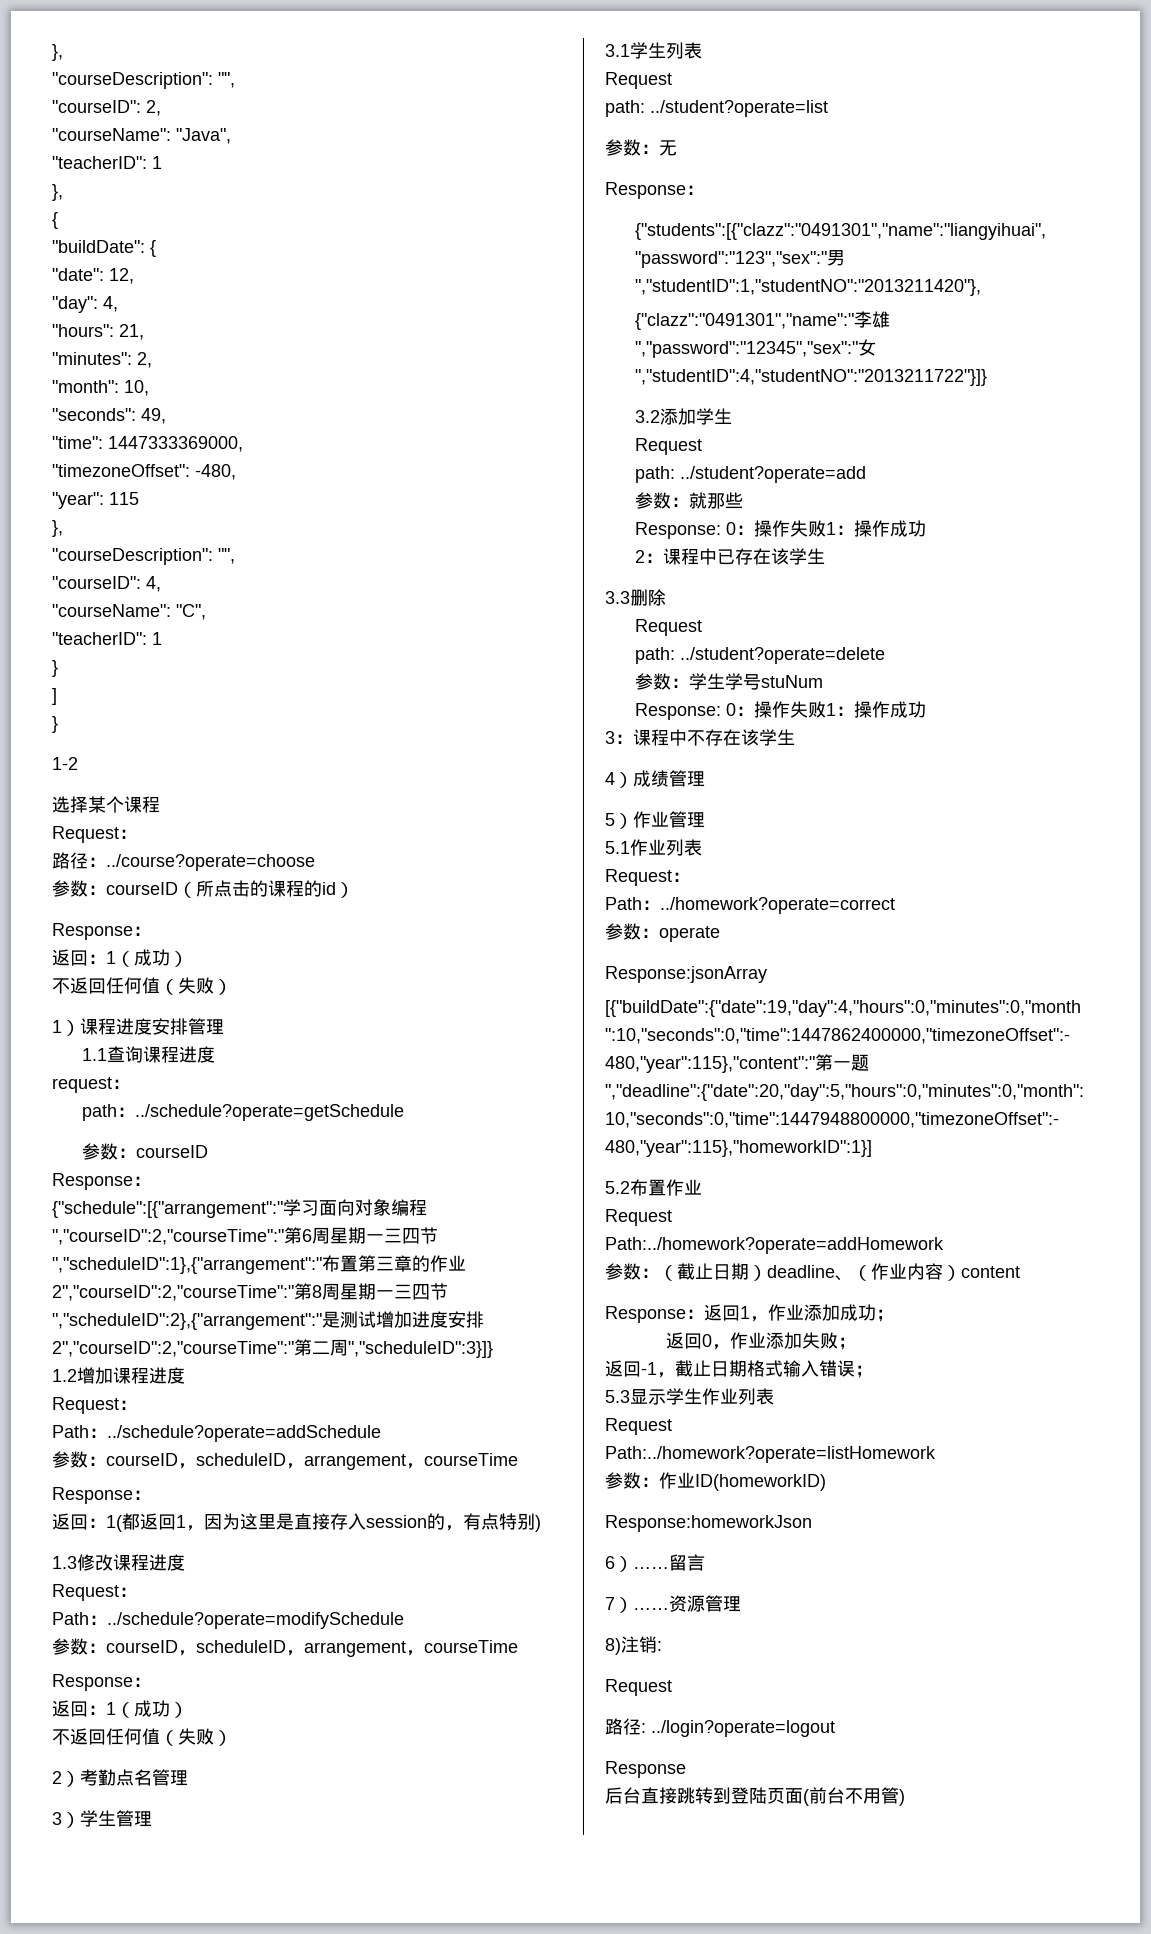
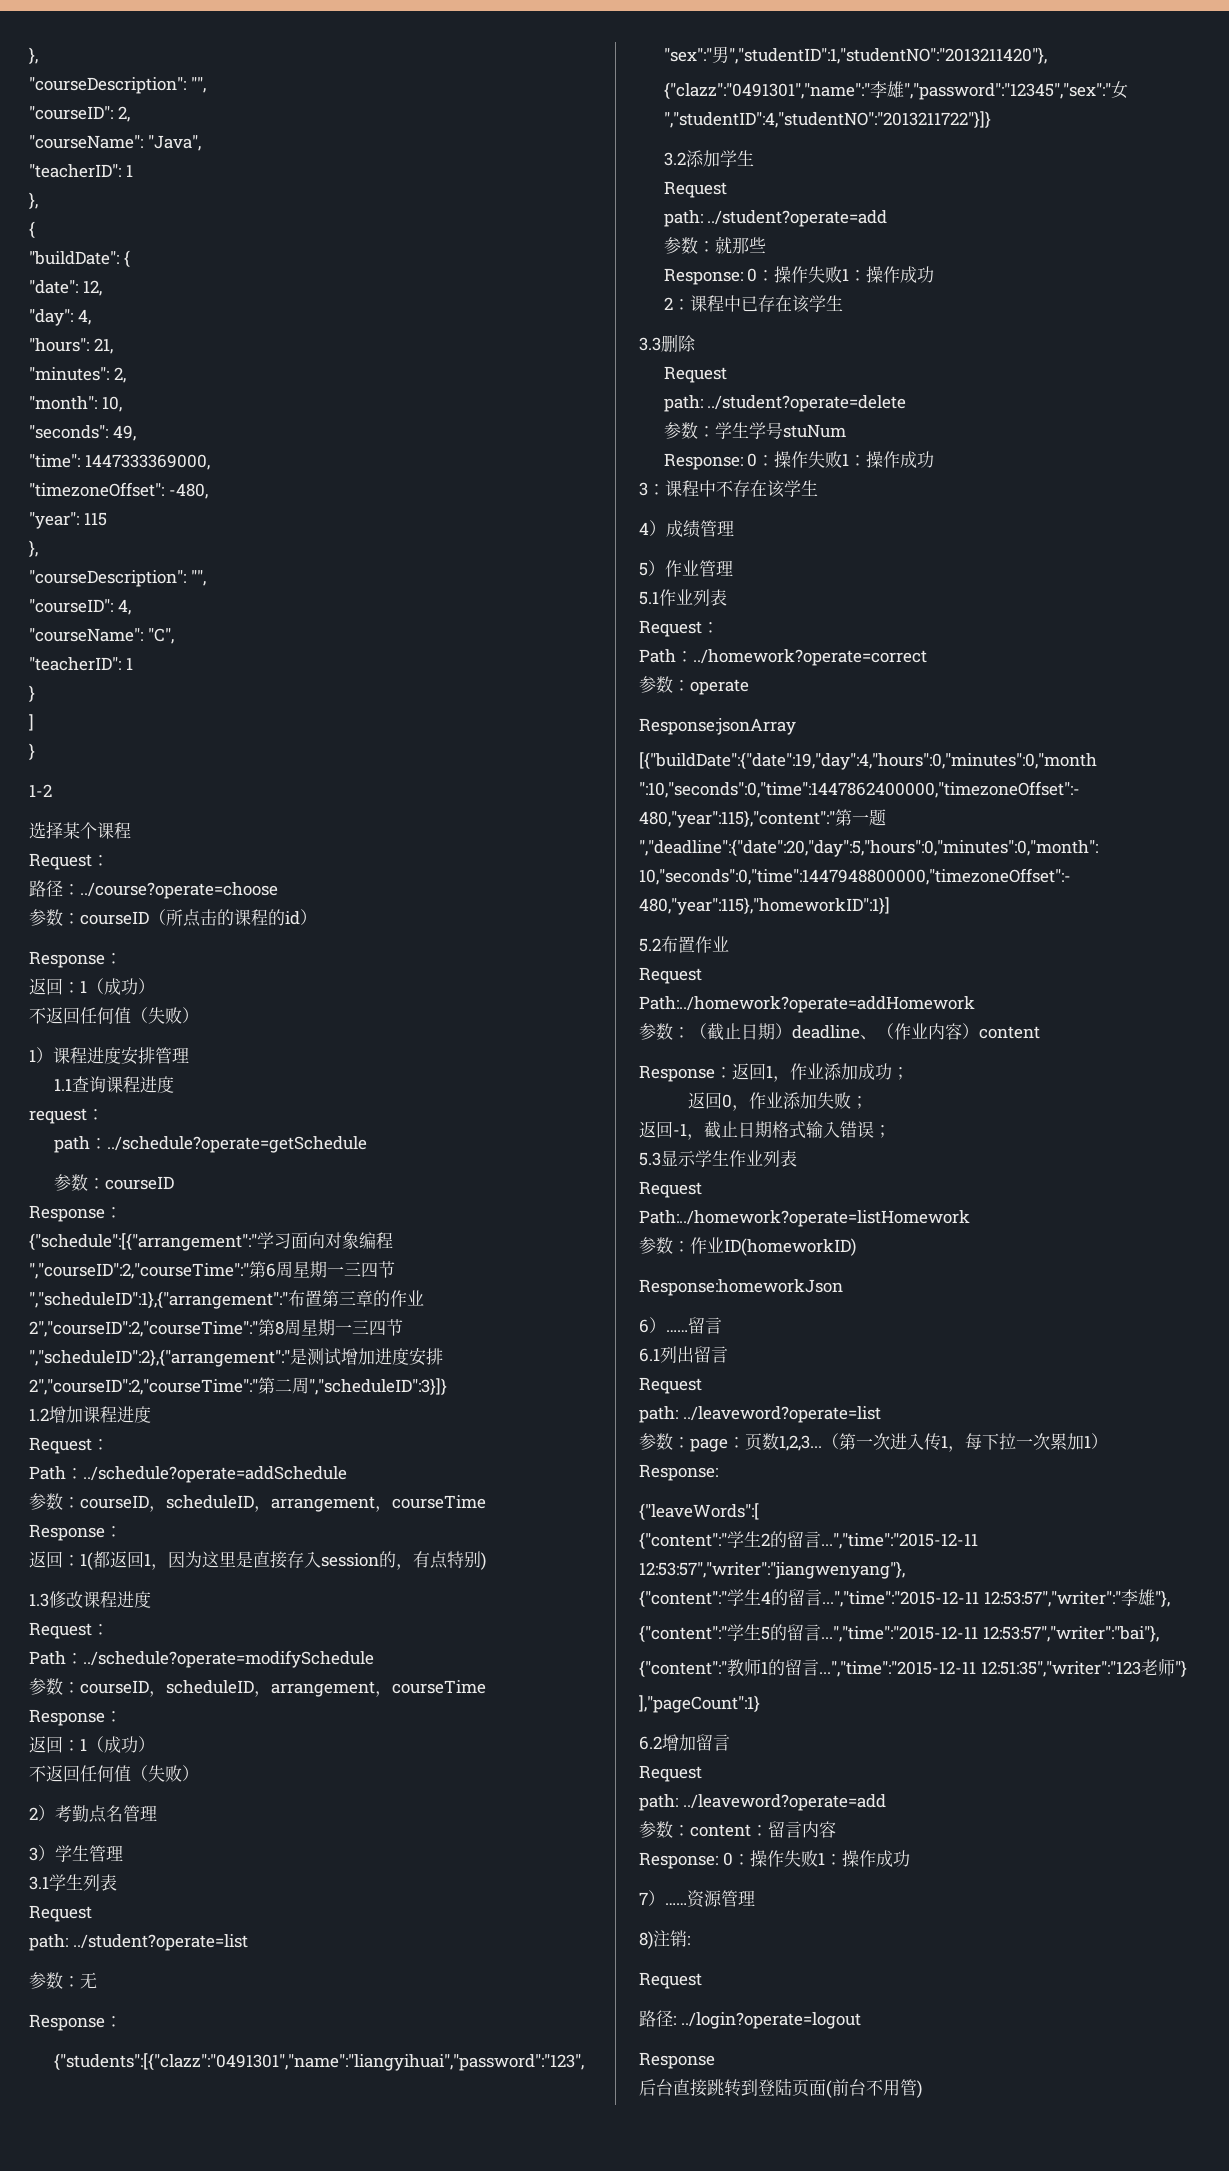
+ 6.1列出留言
+ Request
+ path: ../leaveword?operate=list
+ 参数：page：页数1,2,3...（第一次进入传1，每下拉一次累加1）
+ Response:
+ {"leaveWords":[
+ {"content":"学生2的留言...","time":"2015-12-11 12:53:57","writer":"jiangwenyang"},
+ {"content":"学生4的留言...","time":"2015-12-11 12:53:57","writer":"李雄"},
+ {"content":"学生5的留言...","time":"2015-12-11 12:53:57","writer":"bai"},
+ {"content":"教师1的留言...","time":"2015-12-11 12:51:35","writer":"123老师"}
+ ],"pageCount":1}
+ 6.2增加留言
+ Request
+ path: ../leaveword?operate=add
+ 参数：content：留言内容
+ Response: 0：操作失败1：操作成功

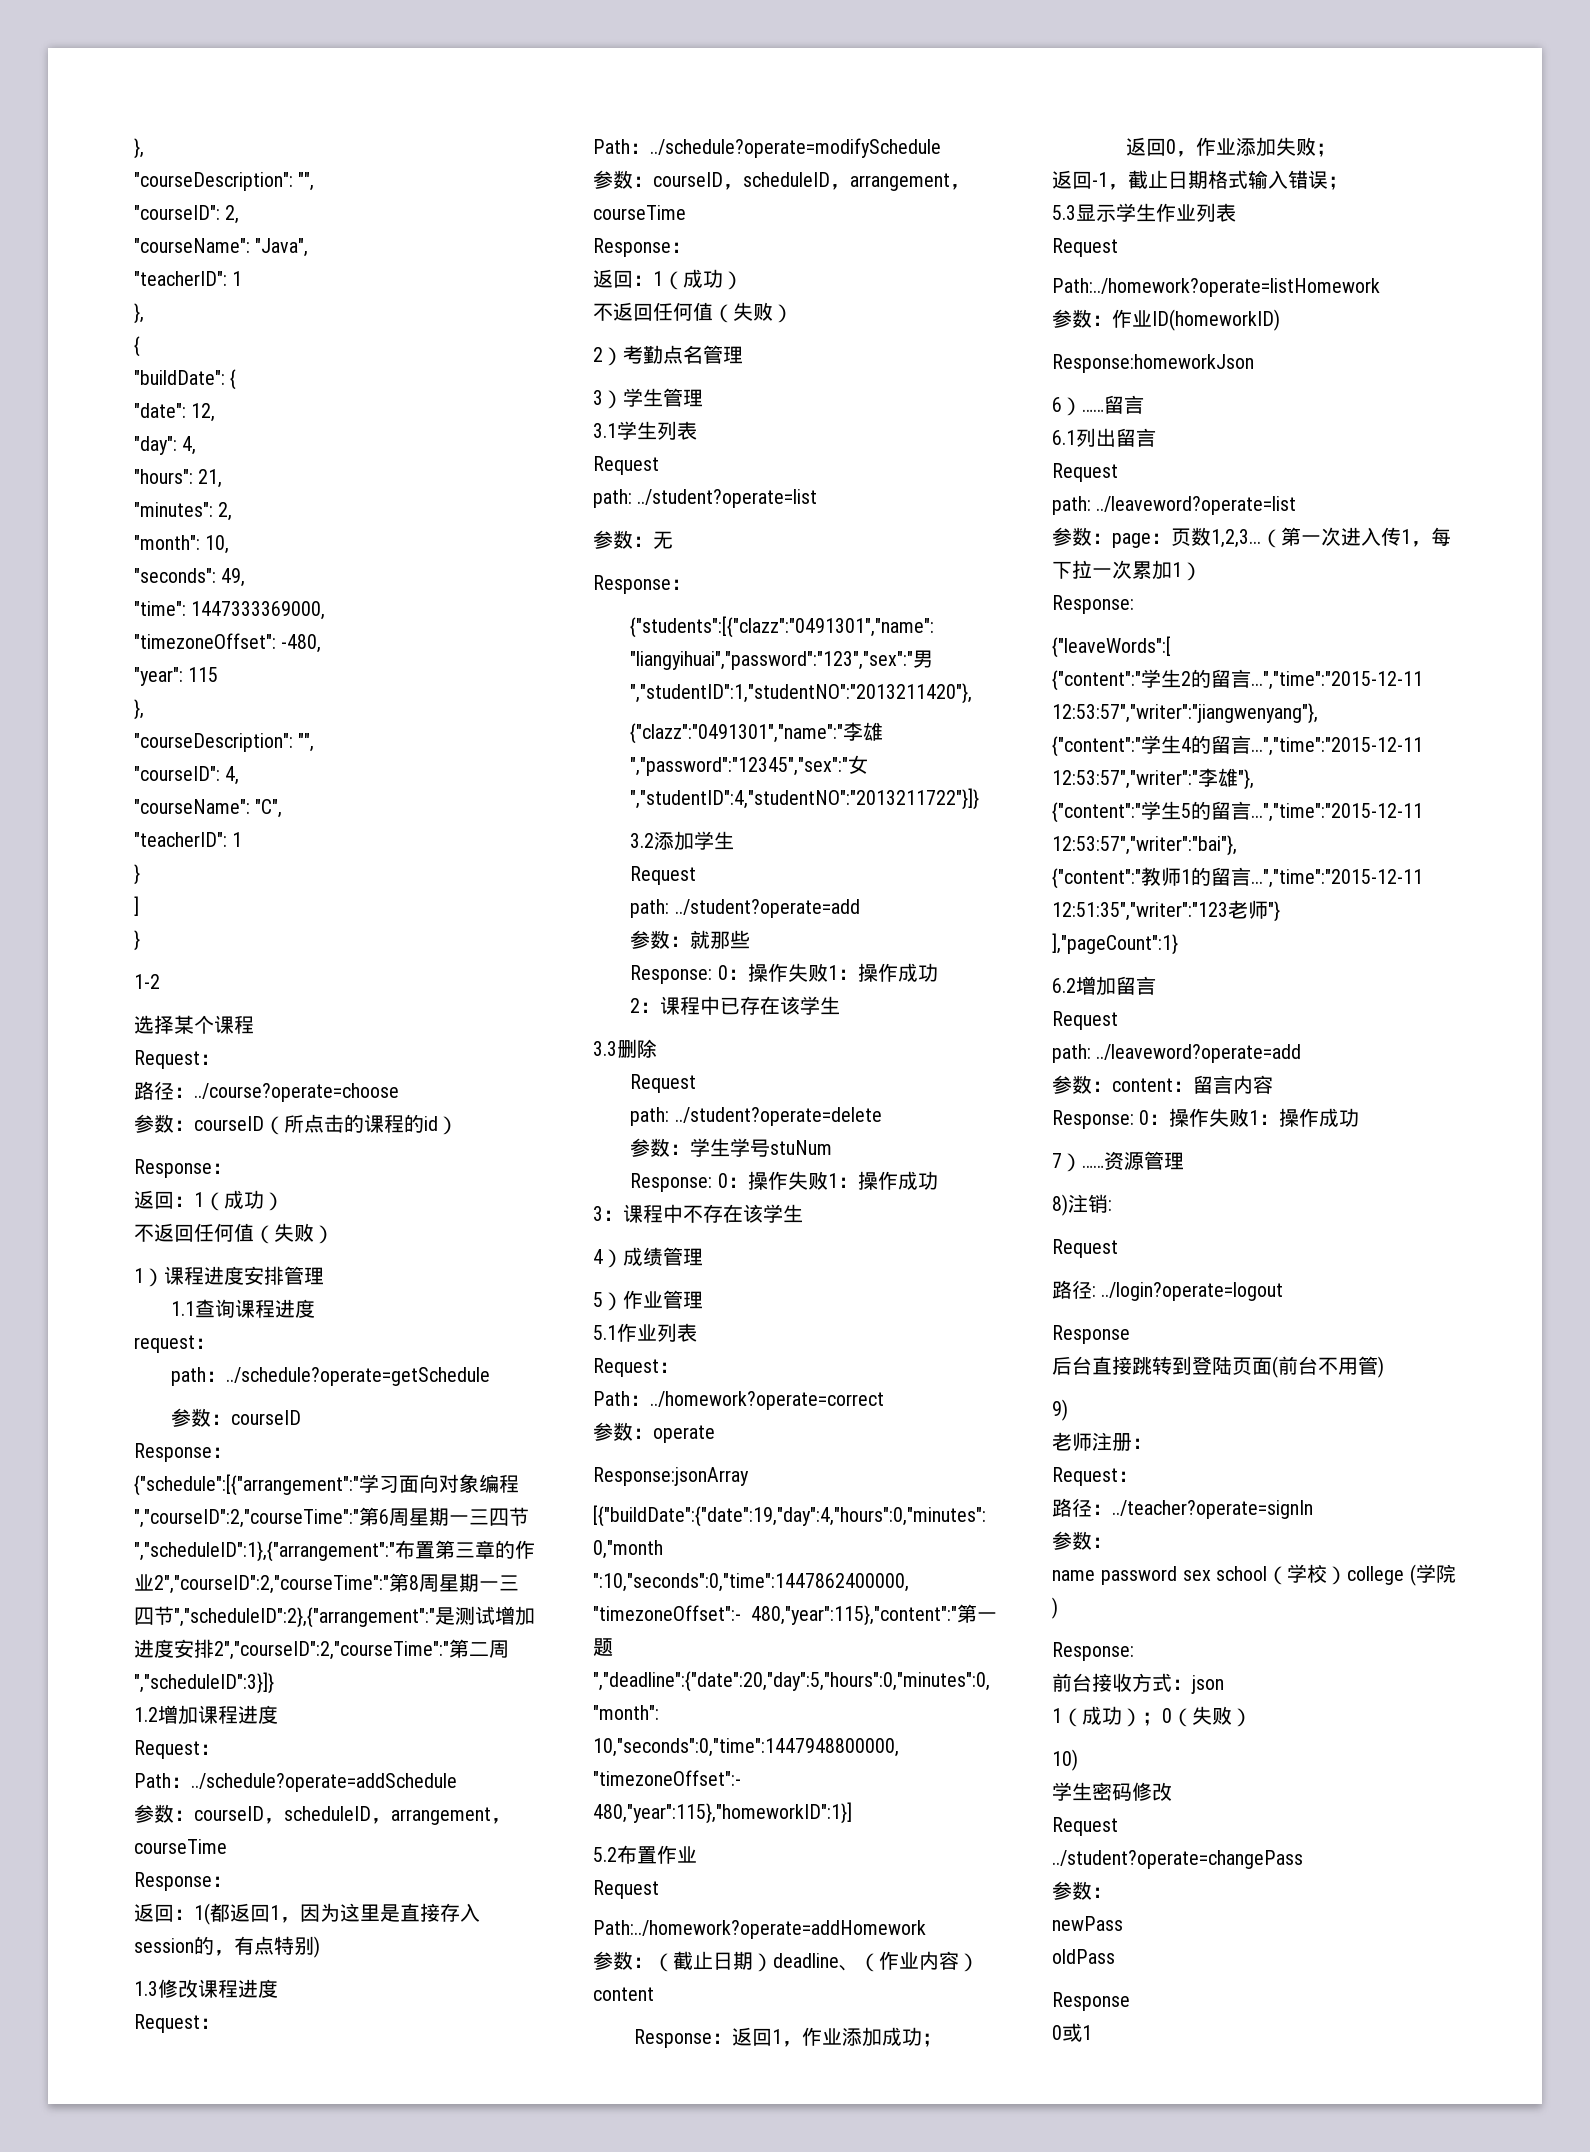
+ 9)
+ 老师注册：
+ Request：
+ 路径：../teacher?operate=signIn
+ 参数：
+ name password sex school（学校）college (学院)
+ Response:
+ 前台接收方式：json
+ 1（成功）；0（失败）
+ 10)
+ 学生密码修改
+ Request
+ ../student?operate=changePass
+ 参数：
+ newPass
+ oldPass
+ Response
+ 0或1

